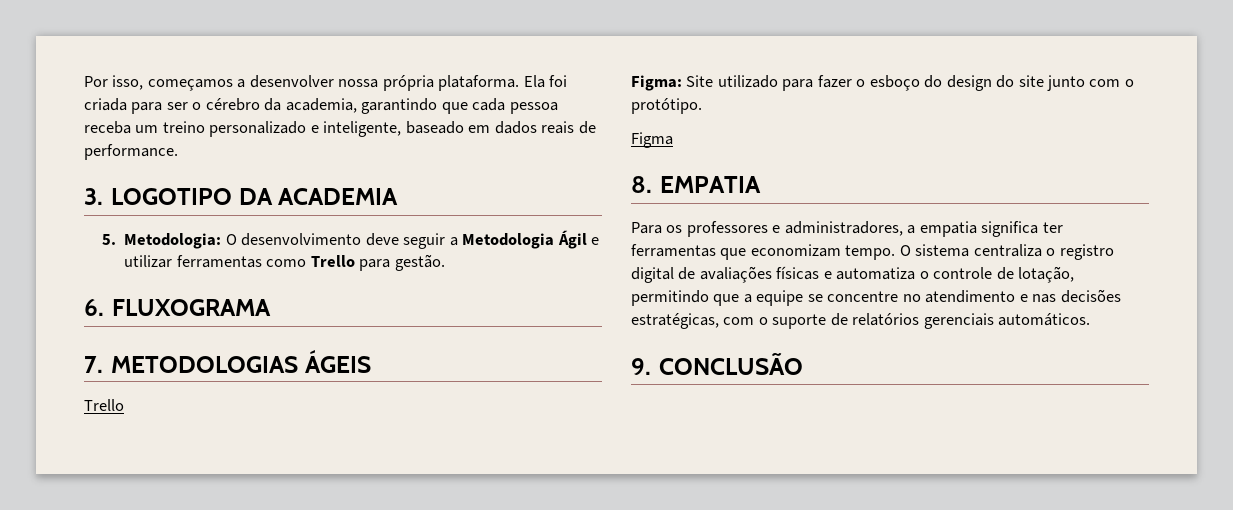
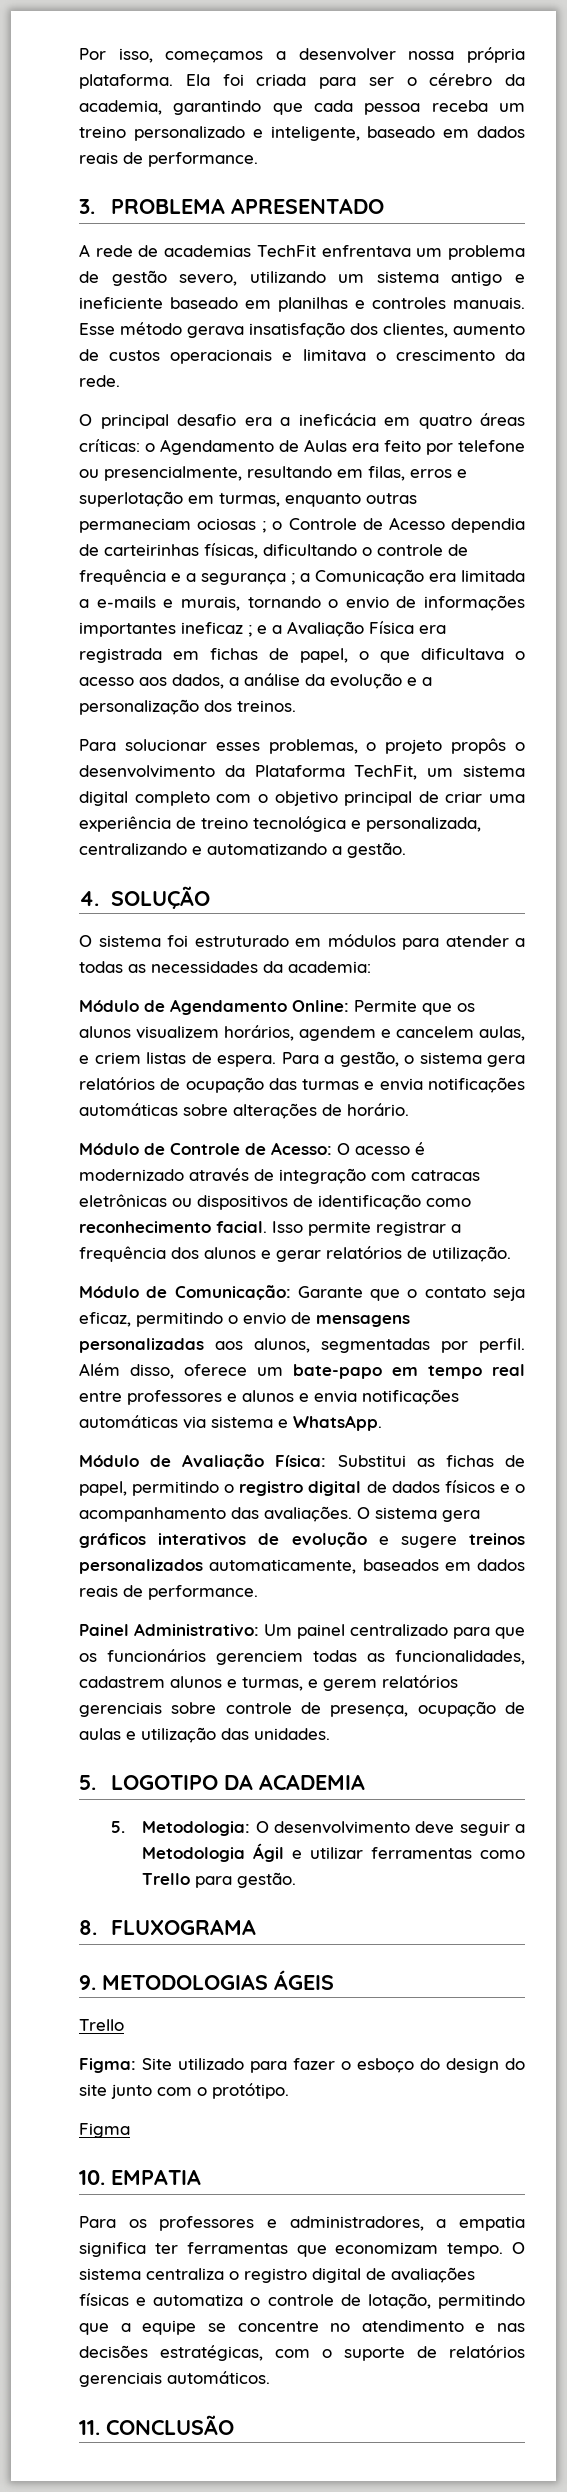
- 3. LOGOTIPO DA ACADEMIA
+ 3. PROBLEMA APRESENTADO
+ A rede de academias TechFit enfrentava um problema de gestão severo, utilizando um sistema antigo e ineficiente baseado em planilhas e controles manuais. Esse método gerava insatisfação dos clientes, aumento de custos operacionais e limitava o crescimento da rede.
+ O principal desafio era a ineficácia em quatro áreas críticas: o Agendamento de Aulas era feito por telefone ou presencialmente, resultando em filas, erros e superlotação em turmas, enquanto outras permaneciam ociosas ; o Controle de Acesso dependia de carteirinhas físicas, dificultando o controle de frequência e a segurança ; a Comunicação era limitada a e-mails e murais, tornando o envio de informações importantes ineficaz ; e a Avaliação Física era registrada em fichas de papel, o que dificultava o acesso aos dados, a análise da evolução e a personalização dos treinos.
+ Para solucionar esses problemas, o projeto propôs o desenvolvimento da Plataforma TechFit, um sistema digital completo com o objetivo principal de criar uma experiência de treino tecnológica e personalizada, centralizando e automatizando a gestão.
+ 4. SOLUÇÃO
+ O sistema foi estruturado em módulos para atender a todas as necessidades da academia:
+ Módulo de Agendamento Online: Permite que os alunos visualizem horários, agendem e cancelem aulas, e criem listas de espera. Para a gestão, o sistema gera relatórios de ocupação das turmas e envia notificações automáticas sobre alterações de horário.
+ Módulo de Controle de Acesso: O acesso é modernizado através de integração com catracas eletrônicas ou dispositivos de identificação como reconhecimento facial. Isso permite registrar a frequência dos alunos e gerar relatórios de utilização.
+ Módulo de Comunicação: Garante que o contato seja eficaz, permitindo o envio de mensagens personalizadas aos alunos, segmentadas por perfil. Além disso, oferece um bate-papo em tempo real entre professores e alunos e envia notificações automáticas via sistema e WhatsApp.
+ Módulo de Avaliação Física: Substitui as fichas de papel, permitindo o registro digital de dados físicos e o acompanhamento das avaliações. O sistema gera gráficos interativos de evolução e sugere treinos personalizados automaticamente, baseados em dados reais de performance.
+ Painel Administrativo: Um painel centralizado para que os funcionários gerenciem todas as funcionalidades, cadastrem alunos e turmas, e gerem relatórios gerenciais sobre controle de presença, ocupação de aulas e utilização das unidades.
+ 5. LOGOTIPO DA ACADEMIA
- 6. FLUXOGRAMA
+ 8. FLUXOGRAMA
- 7. METODOLOGIAS ÁGEIS
+ 9. METODOLOGIAS ÁGEIS
- 8. EMPATIA
+ 10. EMPATIA
- 9. CONCLUSÃO
+ 11. CONCLUSÃO

